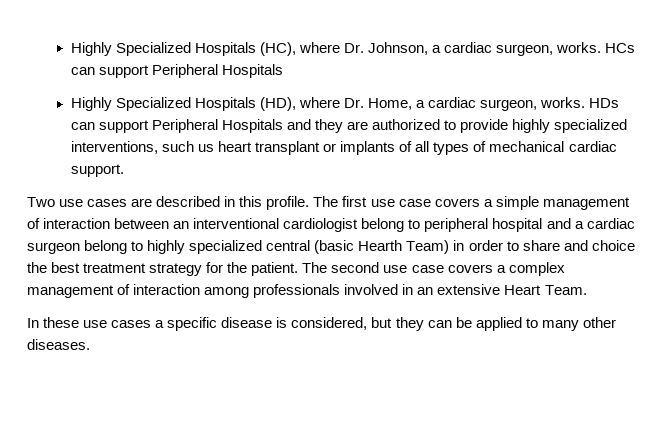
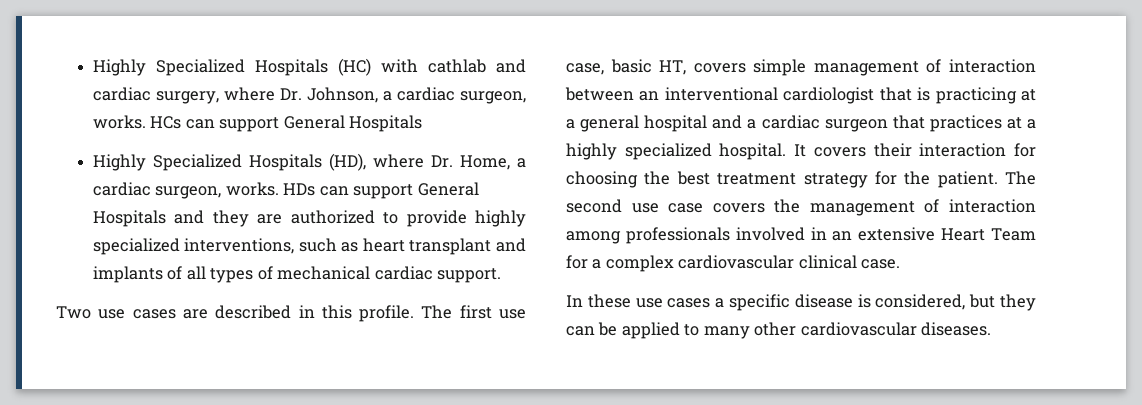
- Highly Specialized Hospitals (HC), where Dr. Johnson, a cardiac surgeon, works.
+ Highly Specialized Hospitals (HC) with cathlab and cardiac surgery, where Dr. Johnson, a cardiac surgeon, works.
- HCs can support Peripheral Hospitals
+ HCs can support General Hospitals
- HDs can support Peripheral Hospitals and they are authorized to provide highly specialized interventions, such us heart transplant or implants of all types of mechanical cardiac support.
+ HDs can support General Hospitals and they are authorized to provide highly specialized interventions, such as heart transplant and implants of all types of mechanical cardiac support.
- The first use case covers a simple management of interaction between an interventional cardiologist belong to peripheral hospital and a cardiac surgeon belong to highly specialized central (basic Hearth Team) in order to share and choice the best treatment strategy for the patient.
+ The first use case, basic HT, covers simple management of interaction between an interventional cardiologist that is practicing at a general hospital and a cardiac surgeon that practices at a highly specialized hospital. It covers their interaction for choosing the best treatment strategy for the patient.
- The second use case covers a complex management of interaction among professionals involved in an extensive Heart Team.
+ The second use case covers the management of interaction among professionals involved in an extensive Heart Team for a complex cardiovascular clinical case.
- In these use cases a specific disease is considered, but they can be applied to many other diseases.
+ In these use cases a specific disease is considered, but they can be applied to many other cardiovascular diseases.

